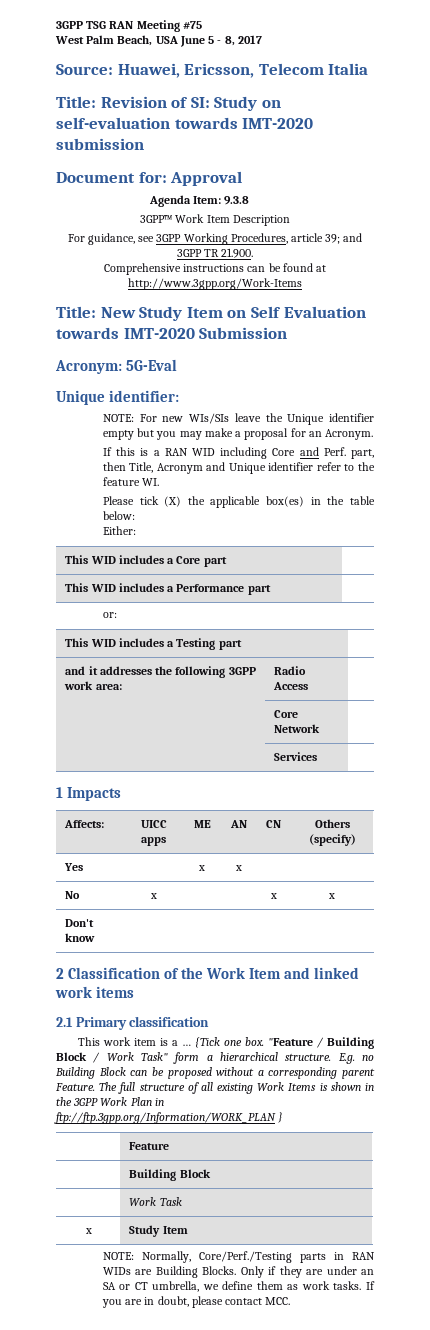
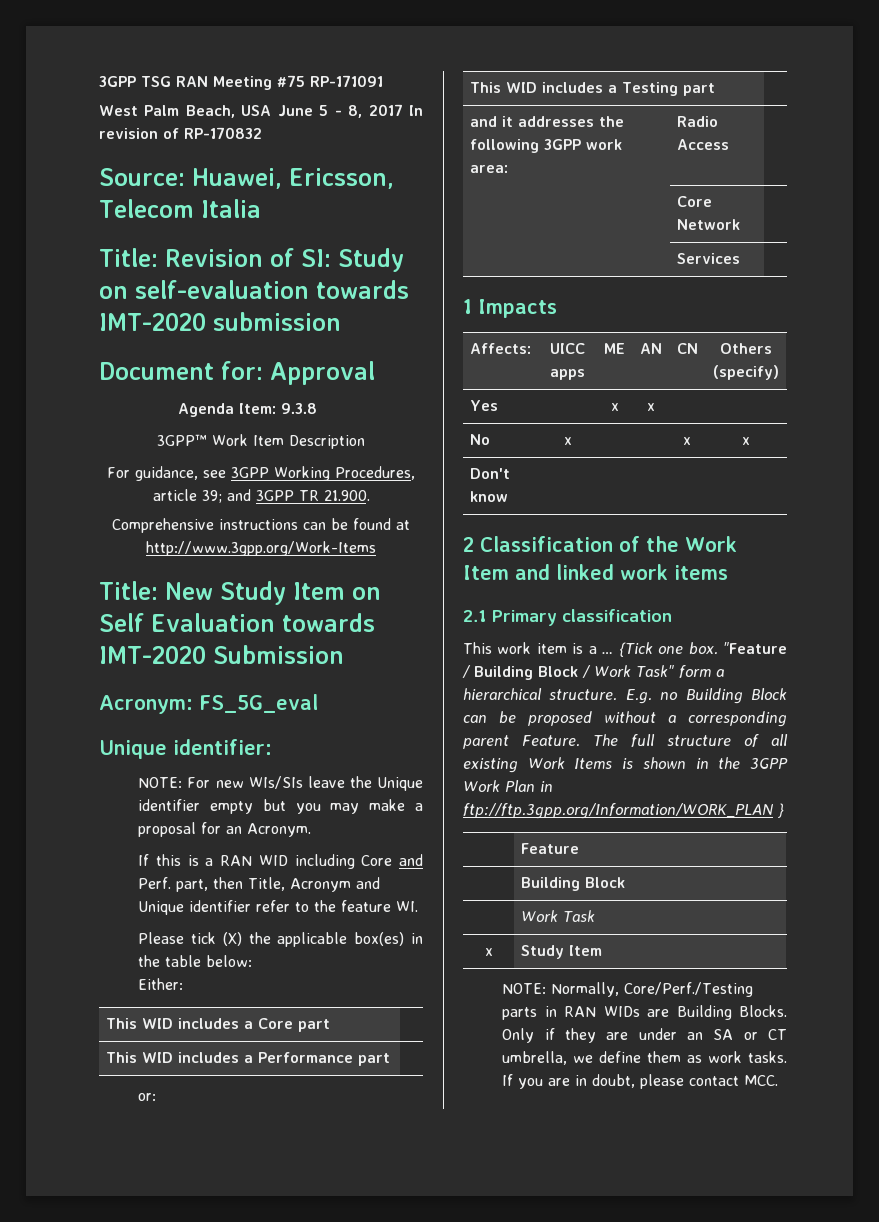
- 3GPP TSG RAN Meeting #75
+ 3GPP TSG RAN Meeting #75 RP-171091
- West Palm Beach, USA June 5 - 8, 2017
+ West Palm Beach, USA June 5 - 8, 2017 In revision of RP-170832
- Acronym: 5G-Eval
+ Acronym: FS_5G_eval

